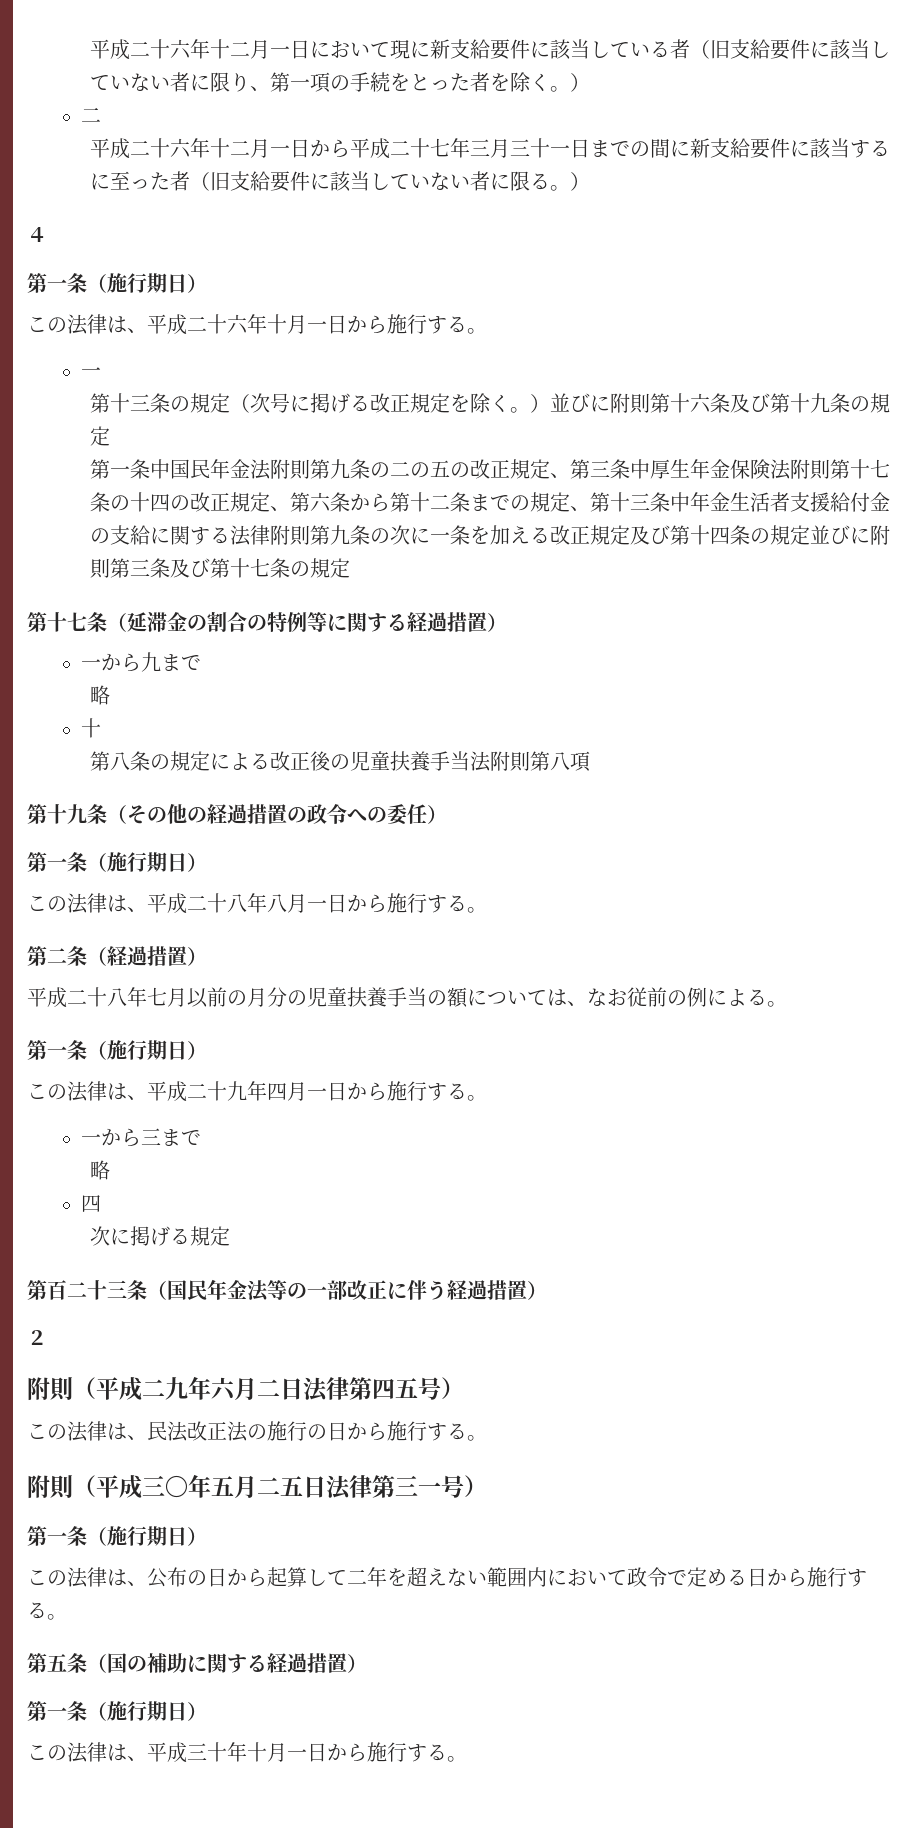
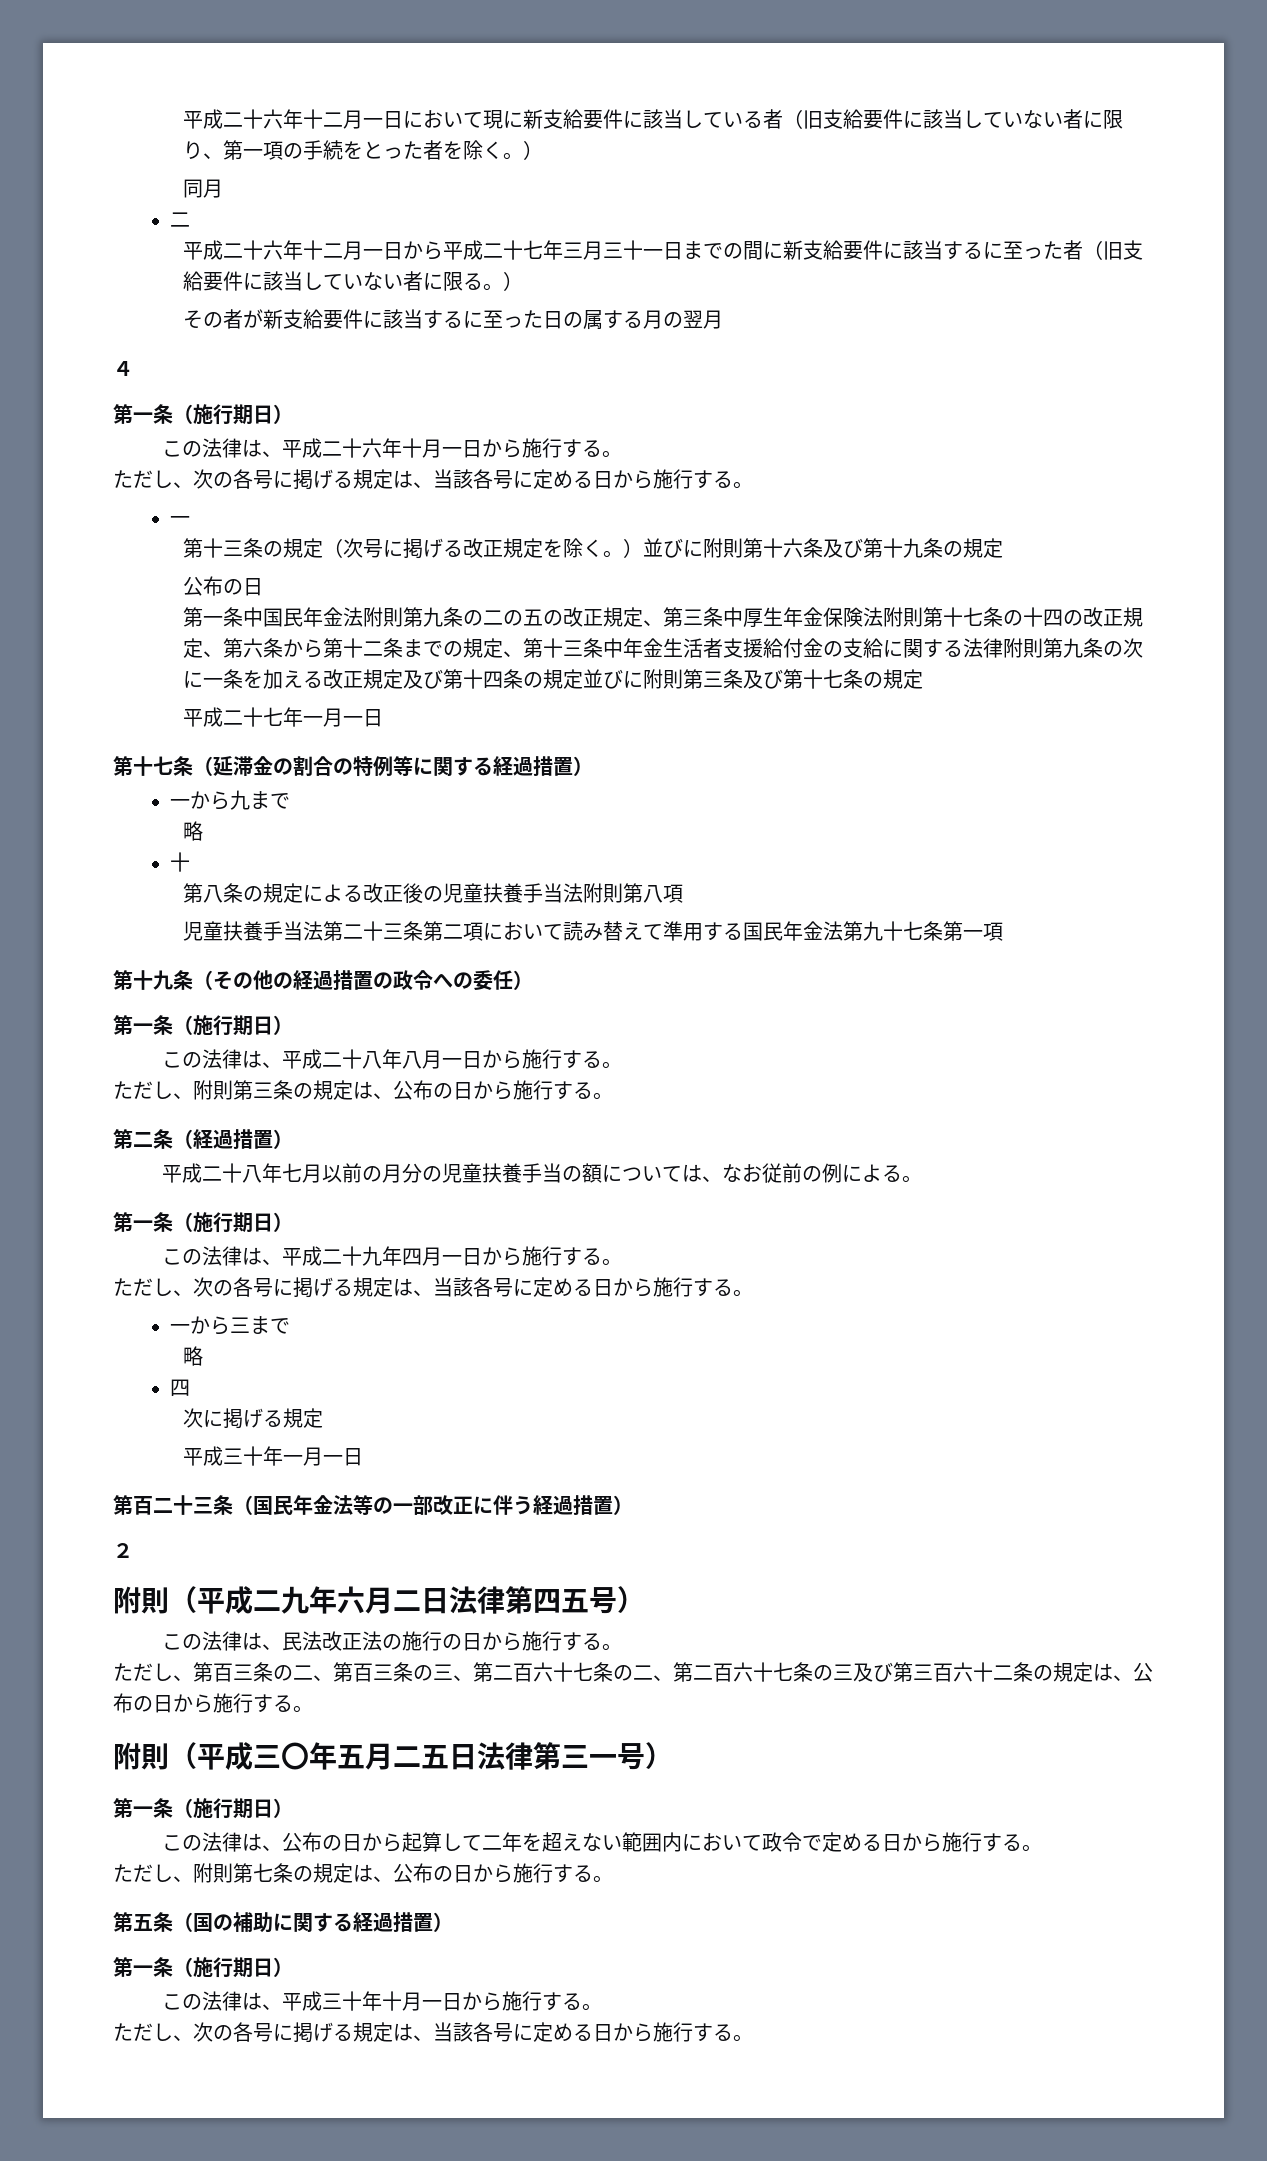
+ 同月
+ その者が新支給要件に該当するに至った日の属する月の翌月
  この法律は、平成二十六年十月一日から施行する。
+ ただし、次の各号に掲げる規定は、当該各号に定める日から施行する。
  第十三条の規定（次号に掲げる改正規定を除く。）並びに附則第十六条及び第十九条の規定
+ 公布の日
+ 平成二十七年一月一日
+ 児童扶養手当法第二十三条第二項において読み替えて準用する国民年金法第九十七条第一項
+ ただし、附則第三条の規定は、公布の日から施行する。
  この法律は、平成二十九年四月一日から施行する。
+ ただし、次の各号に掲げる規定は、当該各号に定める日から施行する。
+ 平成三十年一月一日
+ ただし、第百三条の二、第百三条の三、第二百六十七条の二、第二百六十七条の三及び第三百六十二条の規定は、公布の日から施行する。
+ ただし、附則第七条の規定は、公布の日から施行する。
  この法律は、平成三十年十月一日から施行する。
+ ただし、次の各号に掲げる規定は、当該各号に定める日から施行する。

